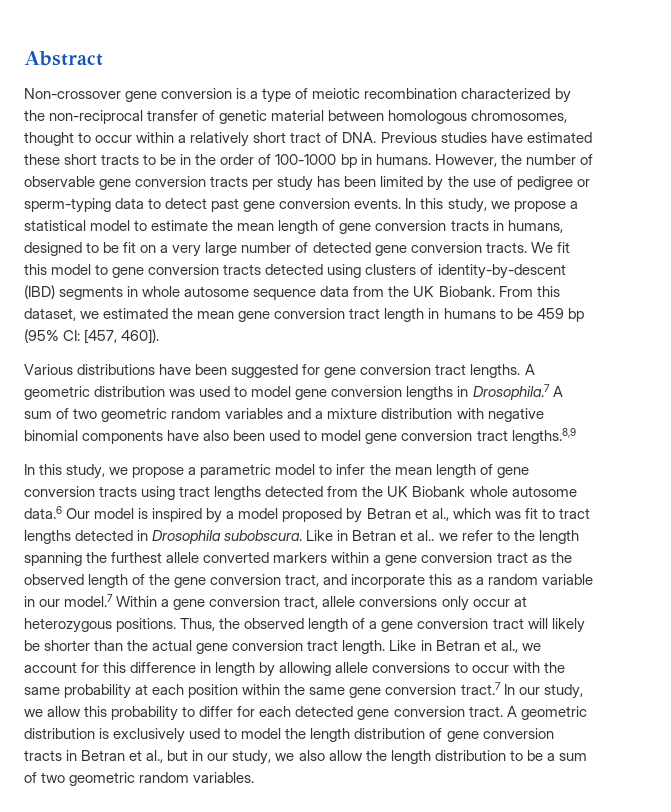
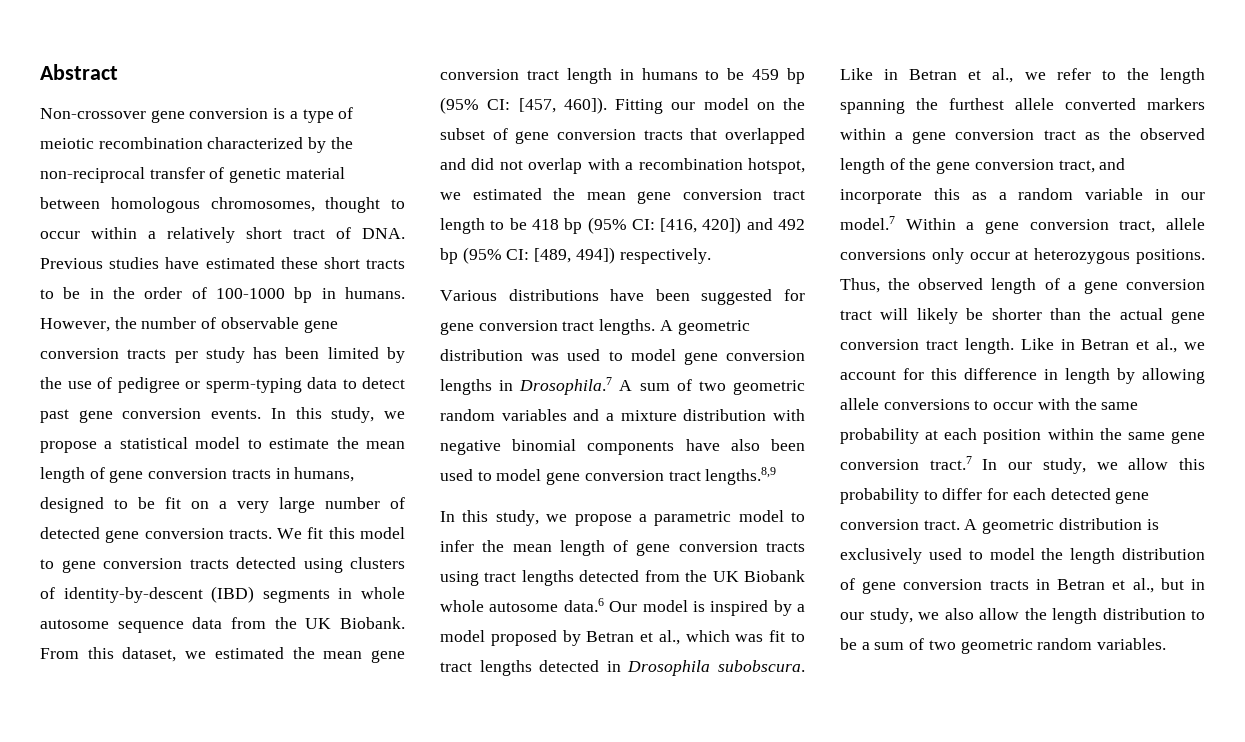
+ Fitting our model on the subset of gene conversion tracts that overlapped and did not overlap with a recombination hotspot, we estimated the mean gene conversion tract length to be 418 bp (95% CI: [416, 420]) and 492 bp (95% CI: [489, 494]) respectively.
- Like in Betran et al.. we refer to the length spanning the furthest allele converted markers within a gene conversion tract as the observed length of the gene conversion tract, and incorporate this as a random variable in our model.7 Within a gene conversion tract, allele conversions only occur at heterozygous positions.
+ Like in Betran et al., we refer to the length spanning the furthest allele converted markers within a gene conversion tract as the observed length of the gene conversion tract, and incorporate this as a random variable in our model.7 Within a gene conversion tract, allele conversions only occur at heterozygous positions.

